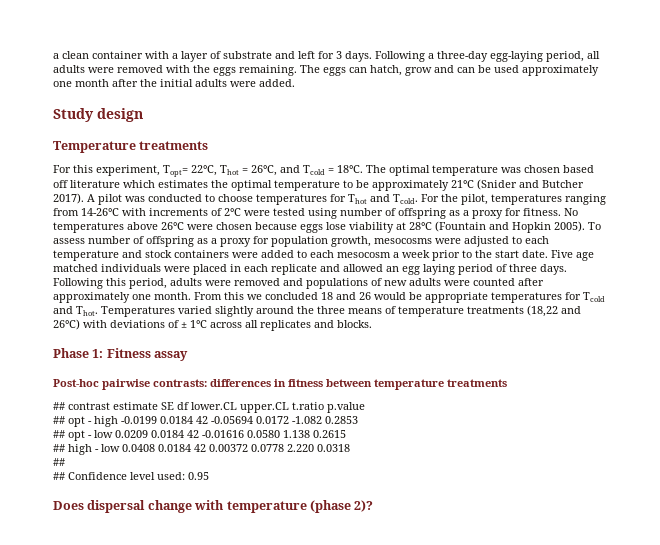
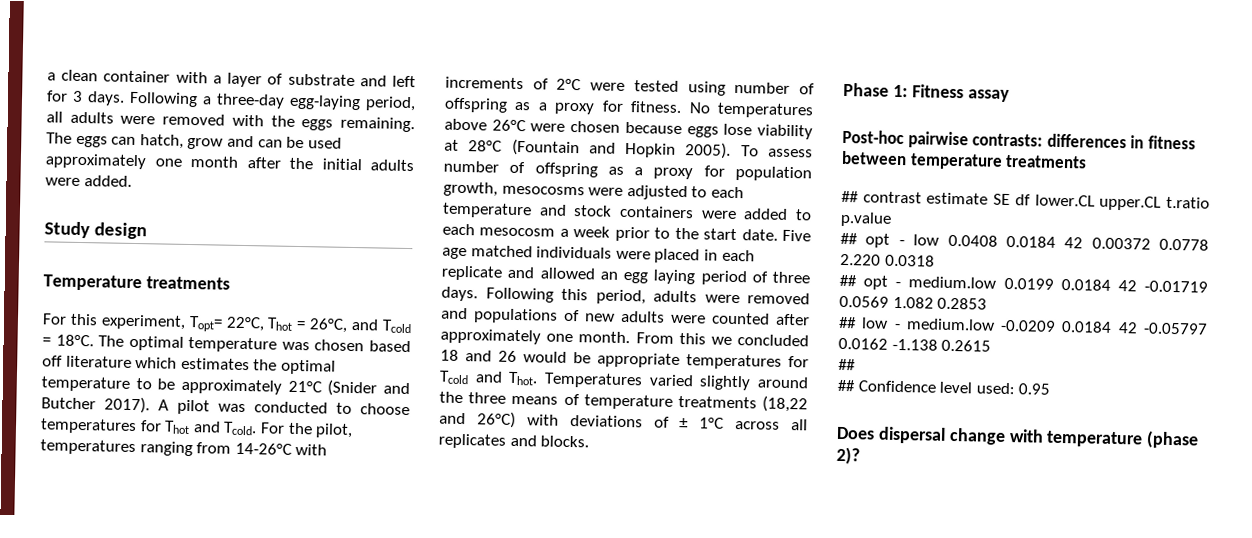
- ## opt - high -0.0199 0.0184 42 -0.05694 0.0172 -1.082 0.2853
- ## opt - low 0.0209 0.0184 42 -0.01616 0.0580 1.138 0.2615
- ## high - low 0.0408 0.0184 42 0.00372 0.0778 2.220 0.0318
+ ## opt - low 0.0408 0.0184 42 0.00372 0.0778 2.220 0.0318
+ ## opt - medium.low 0.0199 0.0184 42 -0.01719 0.0569 1.082 0.2853
+ ## low - medium.low -0.0209 0.0184 42 -0.05797 0.0162 -1.138 0.2615

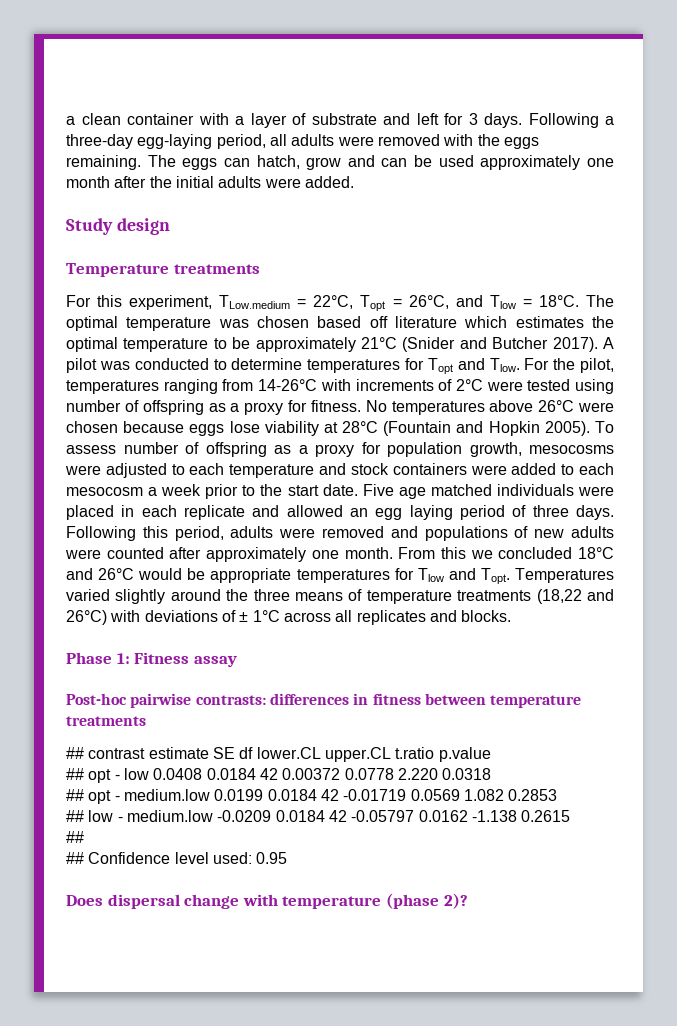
- For this experiment, Topt= 22°C, Thot = 26°C, and Tcold = 18°C.
+ For this experiment, TLow.medium = 22°C, Topt = 26°C, and Tlow = 18°C.
- A pilot was conducted to choose temperatures for Thot and Tcold.
+ A pilot was conducted to determine temperatures for Topt and Tlow.
- From this we concluded 18 and 26 would be appropriate temperatures for Tcold and Thot.
+ From this we concluded 18°C and 26°C would be appropriate temperatures for Tlow and Topt.

